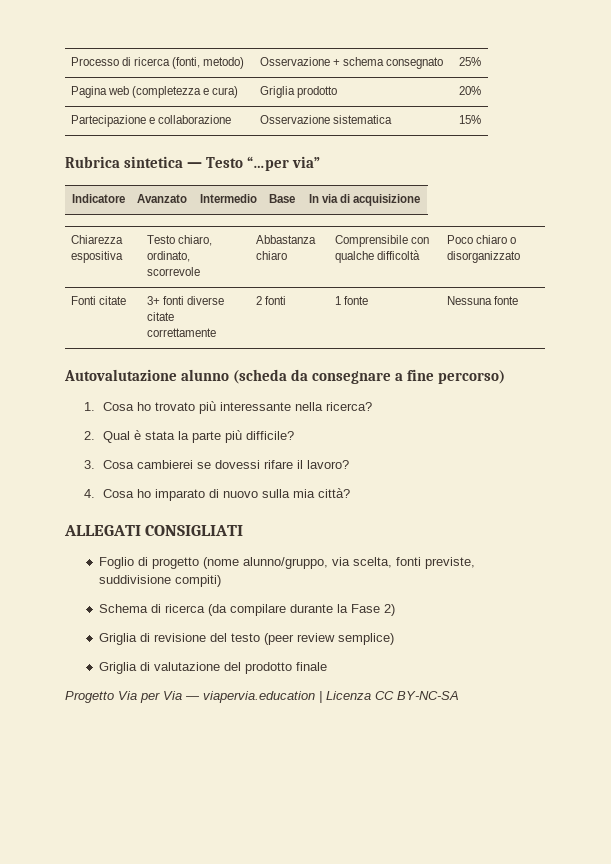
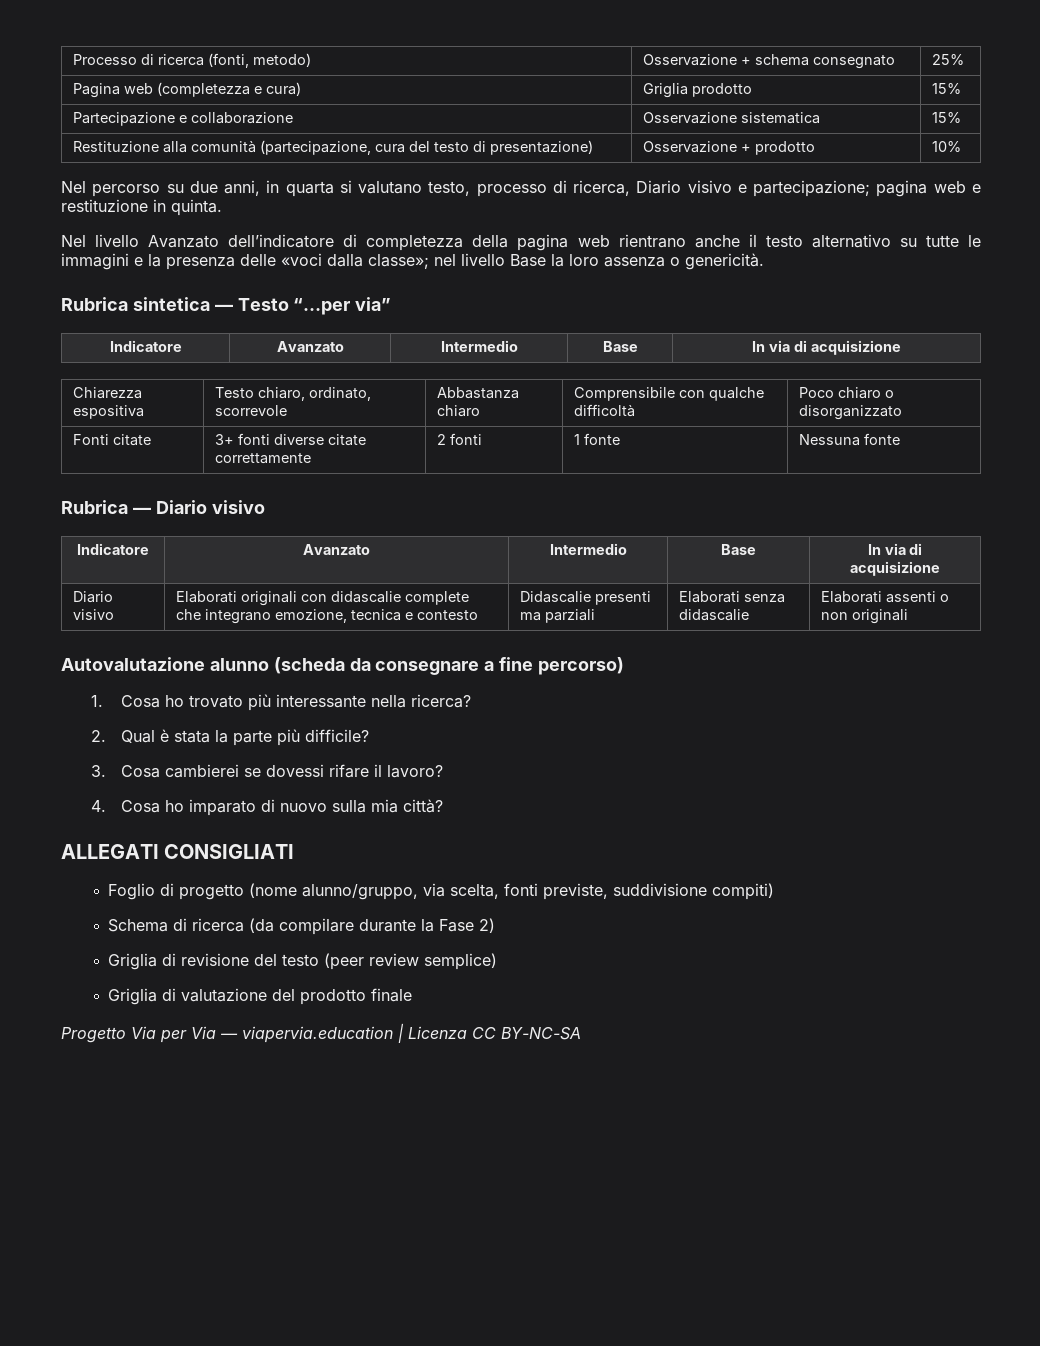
- Pagina web (completezza e cura) | Griglia prodotto | 20%
+ Pagina web (completezza e cura) | Griglia prodotto | 15%
+ Restituzione alla comunità (partecipazione, cura del testo di presentazione) | Osservazione + prodotto | 10%
+ Nel percorso su due anni, in quarta si valutano testo, processo di ricerca, Diario visivo e partecipazione; pagina web e restituzione in quinta.
+ Nel livello Avanzato dell’indicatore di completezza della pagina web rientrano anche il testo alternativo su tutte le immagini e la presenza delle «voci dalla classe»; nel livello Base la loro assenza o genericità.
+ Rubrica — Diario visivo
+ Indicatore | Avanzato | Intermedio | Base | In via di acquisizione
+ Diario visivo | Elaborati originali con didascalie complete che integrano emozione, tecnica e contesto | Didascalie presenti ma parziali | Elaborati senza didascalie | Elaborati assenti o non originali

